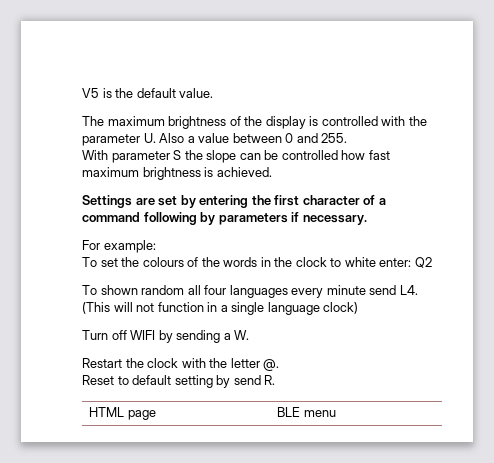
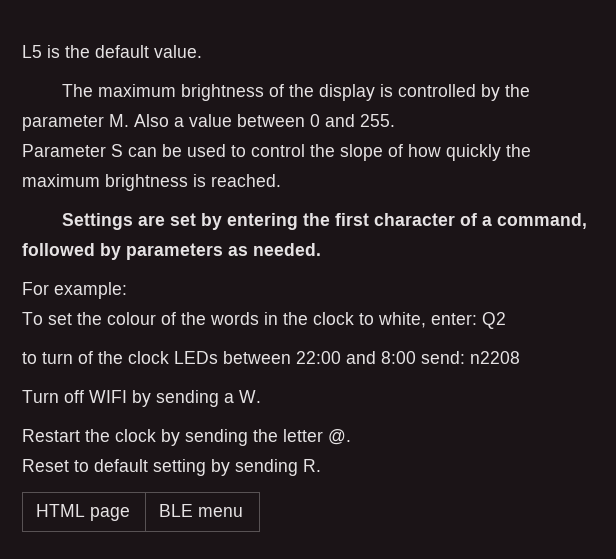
- V5 is the default value.
+ L5 is the default value.
- The maximum brightness of the display is controlled with the parameter U. Also a value between 0 and 255.
+ The maximum brightness of the display is controlled by the parameter M. Also a value between 0 and 255.
- With parameter S the slope can be controlled how fast maximum brightness is achieved.
+ Parameter S can be used to control the slope of how quickly the maximum brightness is reached.
- Settings are set by entering the first character of a command following by parameters if necessary.
+ Settings are set by entering the first character of a command, followed by parameters as needed.
- To set the colours of the words in the clock to white enter: Q2
+ To set the colour of the words in the clock to white, enter: Q2
- To shown random all four languages every minute send L4. (This will not function in a single language clock)
+ to turn of the clock LEDs between 22:00 and 8:00 send: n2208
- Restart the clock with the letter @.
+ Restart the clock by sending the letter @.
- Reset to default setting by send R.
+ Reset to default setting by sending R.

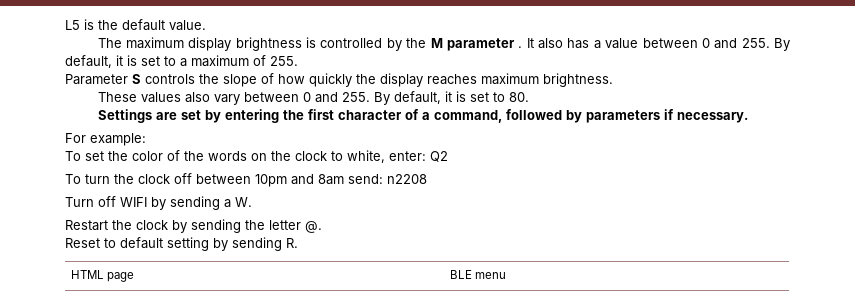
- The maximum brightness of the display is controlled by the parameter M. Also a value between 0 and 255.
- Parameter S can be used to control the slope of how quickly the maximum brightness is reached.
+ The maximum display brightness is controlled by the M parameter . It also has a value between 0 and 255. By default, it is set to a maximum of 255.
+ Parameter S controls the slope of how quickly the display reaches maximum brightness.
+ These values also vary between 0 and 255. By default, it is set to 80.
- Settings are set by entering the first character of a command, followed by parameters as needed.
+ Settings are set by entering the first character of a command, followed by parameters if necessary.
- To set the colour of the words in the clock to white, enter: Q2
+ To set the color of the words on the clock to white, enter: Q2
- to turn of the clock LEDs between 22:00 and 8:00 send: n2208
+ To turn the clock off between 10pm and 8am send: n2208

